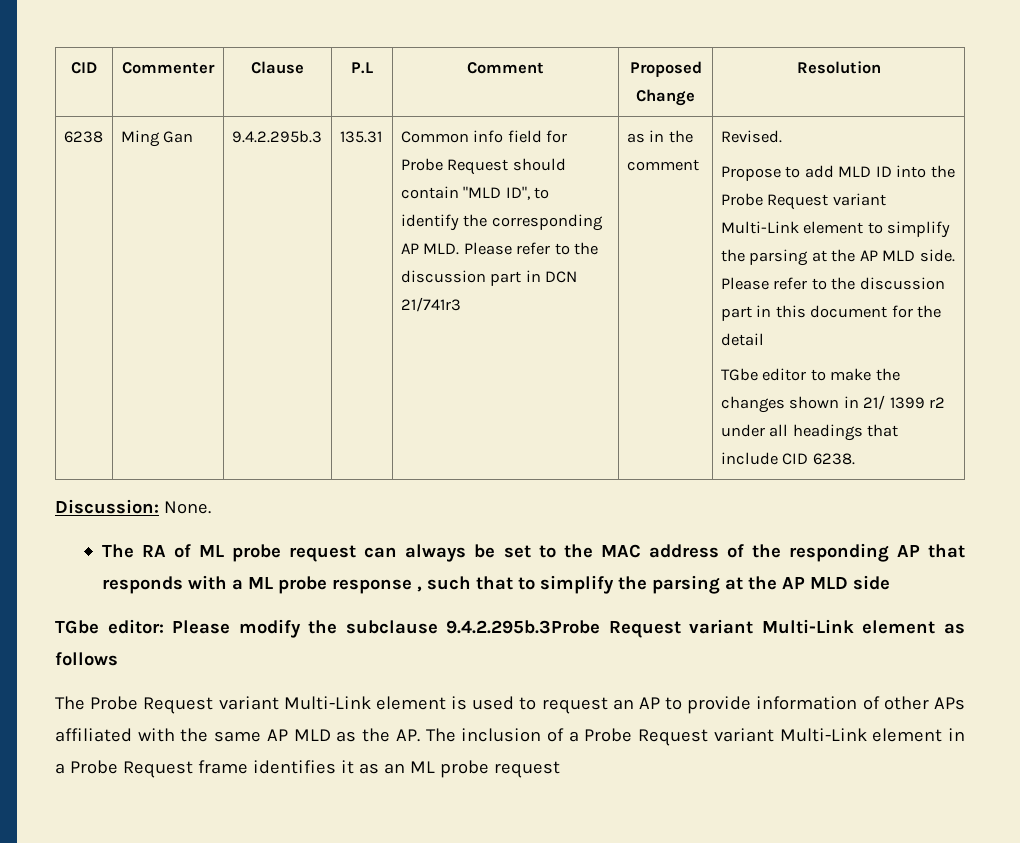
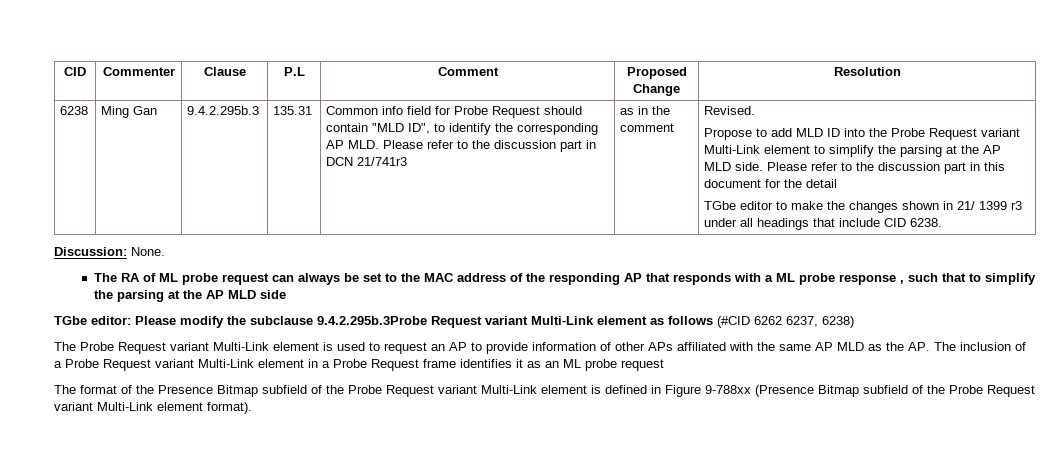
- TGbe editor to make the changes shown in 21/ 1399 r2 under all headings that include CID 6238.
+ TGbe editor to make the changes shown in 21/ 1399 r3 under all headings that include CID 6238.
- TGbe editor: Please modify the subclause 9.4.2.295b.3Probe Request variant Multi-Link element as follows
+ TGbe editor: Please modify the subclause 9.4.2.295b.3Probe Request variant Multi-Link element as follows (#CID 6262 6237, 6238)
+ The format of the Presence Bitmap subfield of the Probe Request variant Multi-Link element is defined in Figure 9-788xx (Presence Bitmap subfield of the Probe Request variant Multi-Link element format).

